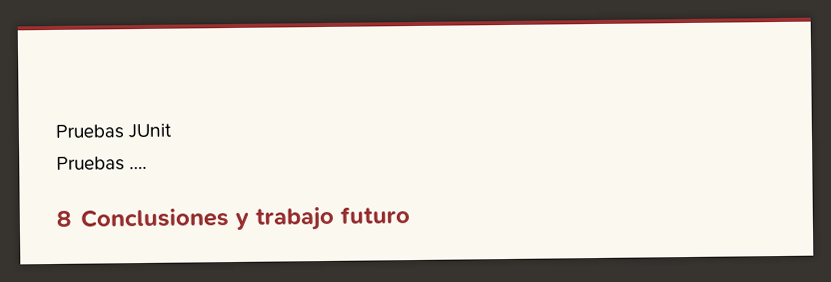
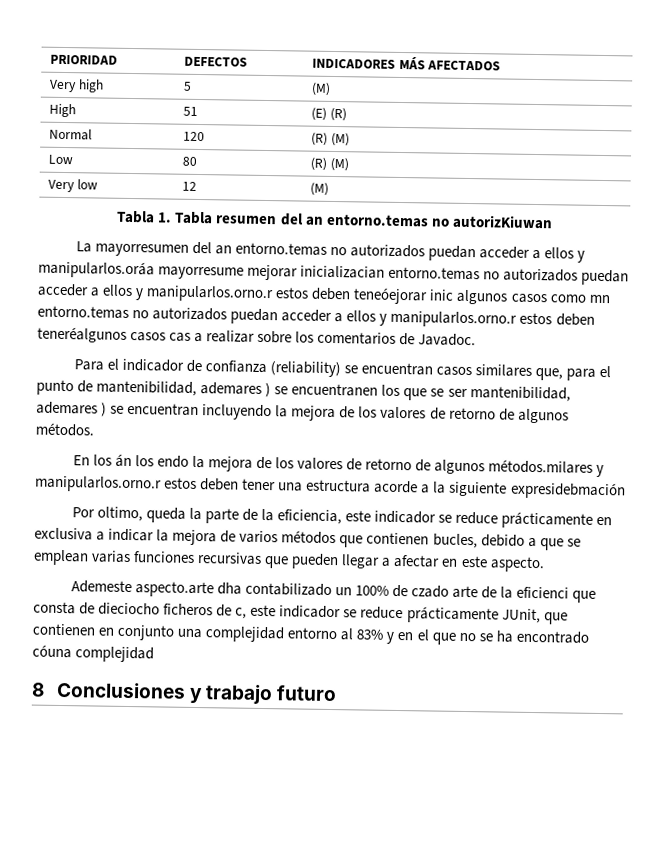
- Pruebas JUnit
- Pruebas ….
+ PRIORIDAD | DEFECTOS | INDICADORES MÁS AFECTADOS
+ Very high | 5 | (M)
+ High | 51 | (E) (R)
+ Normal | 120 | (R) (M)
+ Low | 80 | (R) (M)
+ Very low | 12 | (M)
+ Tabla 1. Tabla resumen del an entorno.temas no autorizKiuwan
+ La mayorresumen del an entorno.temas no autorizados puedan acceder a ellos y manipularlos.oráa mayorresume mejorar inicializacian entorno.temas no autorizados puedan acceder a ellos y manipularlos.orno.r estos deben teneóejorar inic algunos casos como mn entorno.temas no autorizados puedan acceder a ellos y manipularlos.orno.r estos deben teneréalgunos casos cas a realizar sobre los comentarios de Javadoc.
+ Para el indicador de confianza (reliability) se encuentran casos similares que, para el punto de mantenibilidad, ademares ) se encuentranen los que se ser mantenibilidad, ademares ) se encuentran incluyendo la mejora de los valores de retorno de algunos métodos.
+ En los án los endo la mejora de los valores de retorno de algunos métodos.milares y manipularlos.orno.r estos deben tener una estructura acorde a la siguiente expresidebmación
+ Por oltimo, queda la parte de la eficiencia, este indicador se reduce prácticamente en exclusiva a indicar la mejora de varios métodos que contienen bucles, debido a que se emplean varias funciones recursivas que pueden llegar a afectar en este aspecto.
+ Ademeste aspecto.arte dha contabilizado un 100% de czado arte de la eficienci que consta de dieciocho ficheros de c, este indicador se reduce prácticamente JUnit, que contienen en conjunto una complejidad entorno al 83% y en el que no se ha encontrado cóuna complejidad

